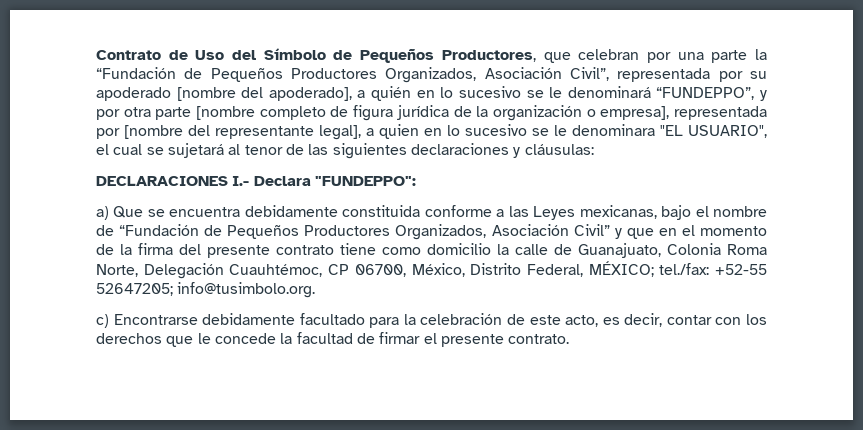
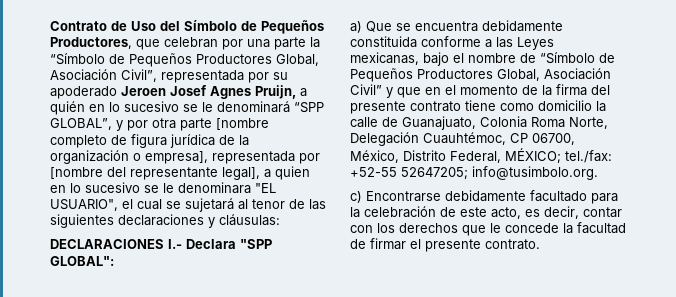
- Contrato de Uso del Símbolo de Pequeños Productores, que celebran por una parte la “Fundación de Pequeños Productores Organizados, Asociación Civil”, representada por su apoderado [nombre del apoderado], a quién en lo sucesivo se le denominará “FUNDEPPO”, y por otra parte [nombre completo de figura jurídica de la organización o empresa], representada por [nombre del representante legal], a quien en lo sucesivo se le denominara "EL USUARIO", el cual se sujetará al tenor de las siguientes declaraciones y cláusulas:
+ Contrato de Uso del Símbolo de Pequeños Productores, que celebran por una parte la “Símbolo de Pequeños Productores Global, Asociación Civil”, representada por su apoderado Jeroen Josef Agnes Pruijn, a quién en lo sucesivo se le denominará “SPP GLOBAL”, y por otra parte [nombre completo de figura jurídica de la organización o empresa], representada por [nombre del representante legal], a quien en lo sucesivo se le denominara "EL USUARIO", el cual se sujetará al tenor de las siguientes declaraciones y cláusulas:
- DECLARACIONES I.- Declara "FUNDEPPO":
+ DECLARACIONES I.- Declara "SPP GLOBAL":
- a) Que se encuentra debidamente constituida conforme a las Leyes mexicanas, bajo el nombre de “Fundación de Pequeños Productores Organizados, Asociación Civil” y que en el momento de la firma del presente contrato tiene como domicilio la calle de Guanajuato, Colonia Roma Norte, Delegación Cuauhtémoc, CP 06700, México, Distrito Federal, MÉXICO; tel./fax: +52-55 52647205; info@tusimbolo.org.
+ a) Que se encuentra debidamente constituida conforme a las Leyes mexicanas, bajo el nombre de “Símbolo de Pequeños Productores Global, Asociación Civil” y que en el momento de la firma del presente contrato tiene como domicilio la calle de Guanajuato, Colonia Roma Norte, Delegación Cuauhtémoc, CP 06700, México, Distrito Federal, MÉXICO; tel./fax: +52-55 52647205; info@tusimbolo.org.

